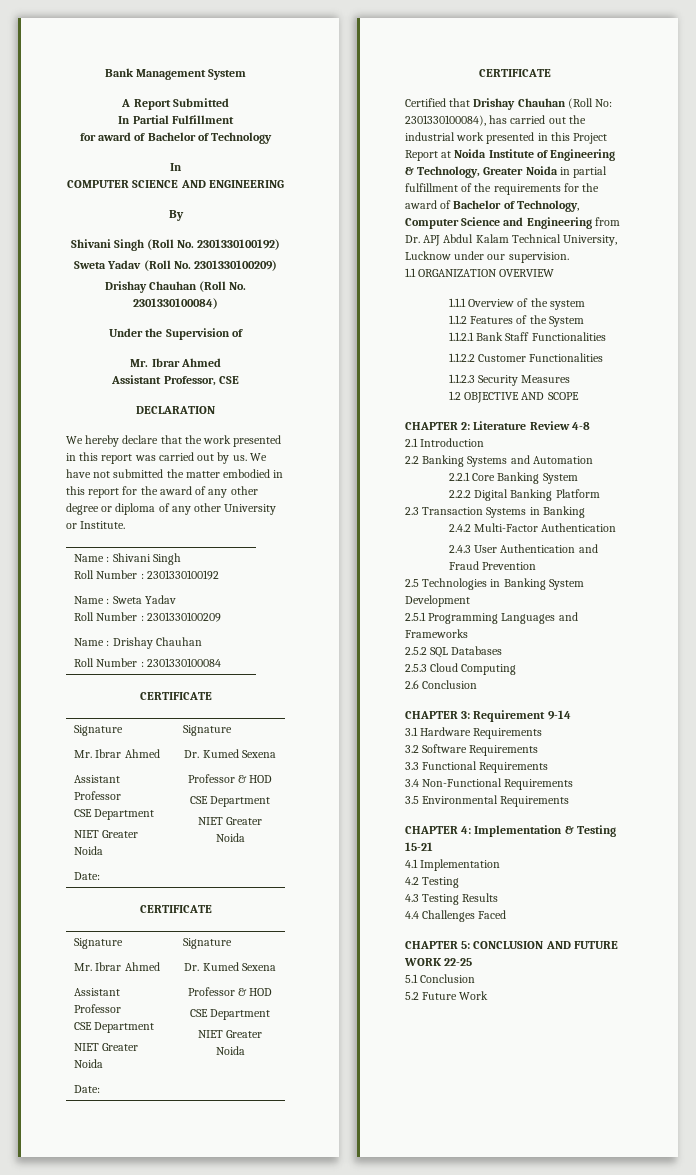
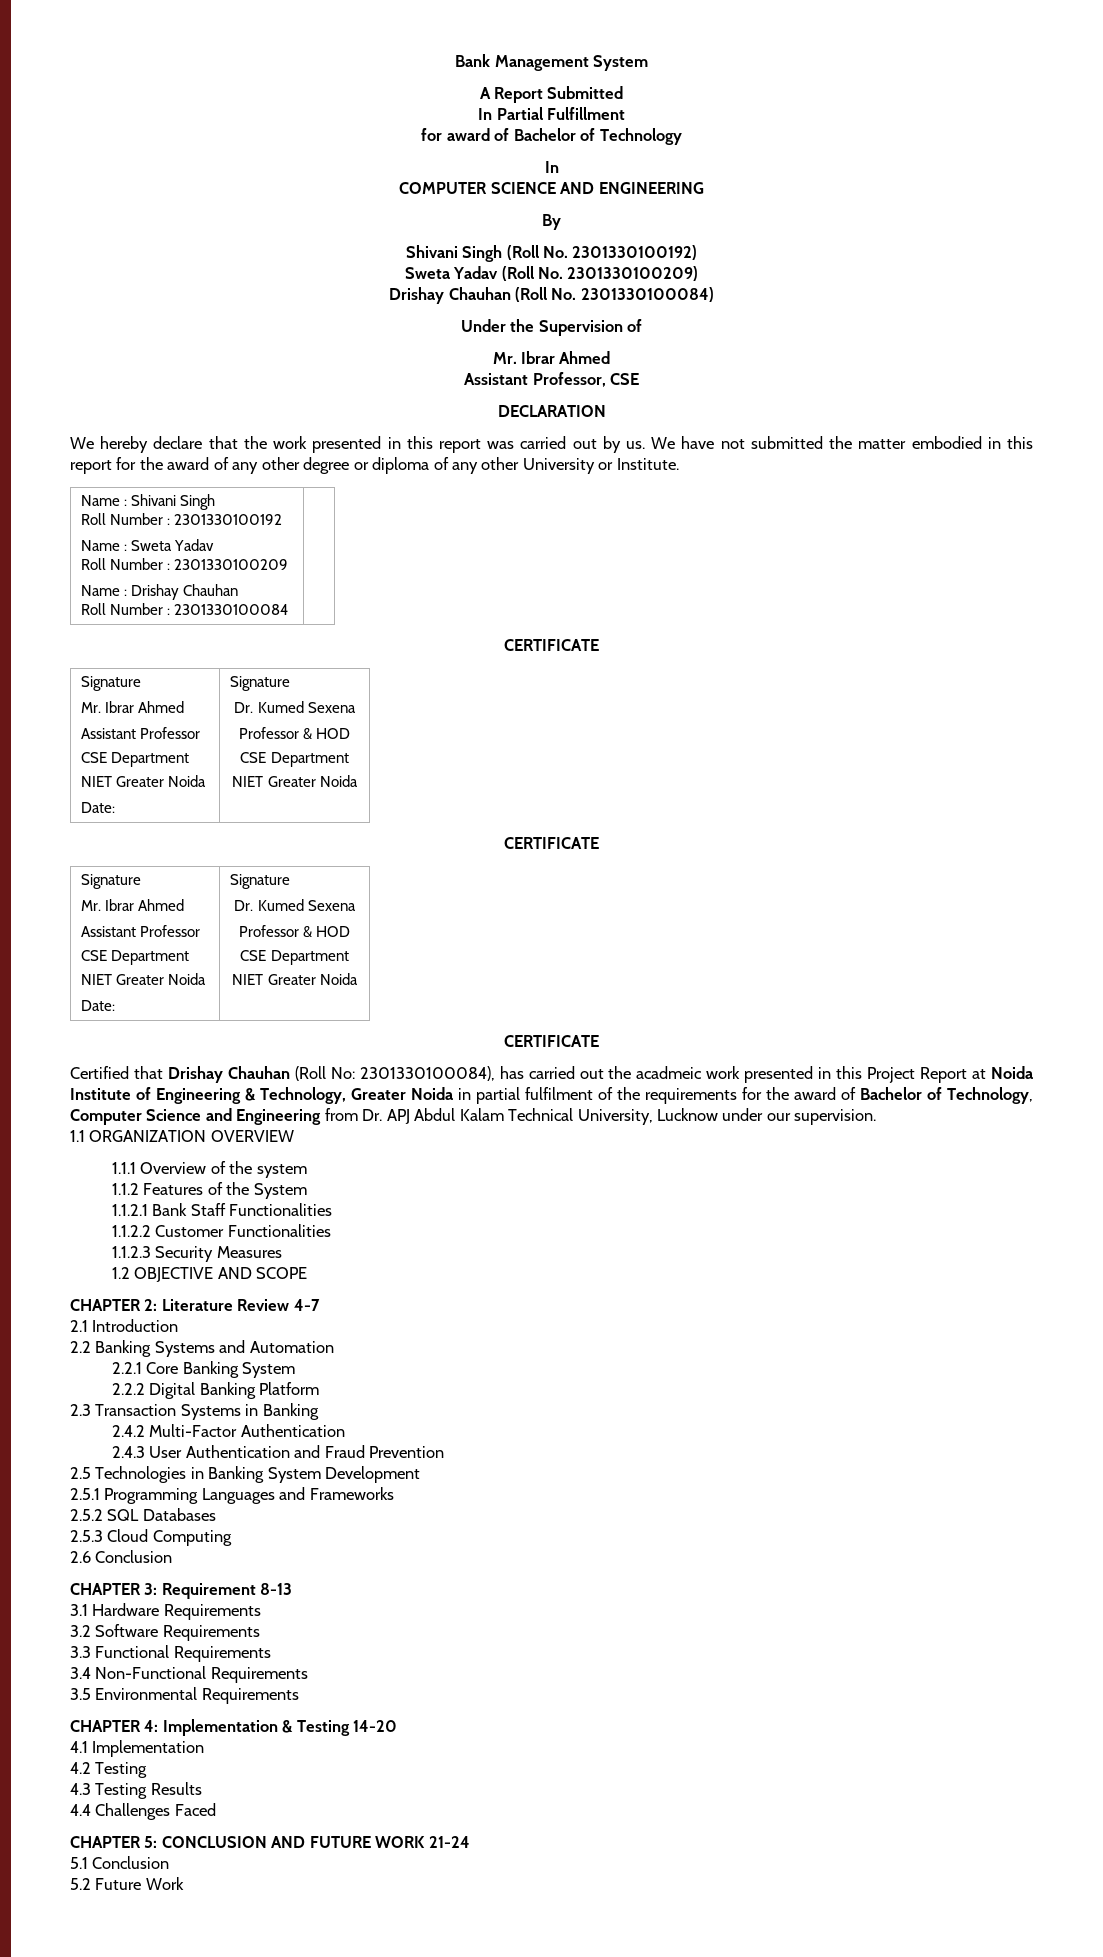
- Certified that Drishay Chauhan (Roll No: 2301330100084), has carried out the industrial work presented in this Project Report at Noida Institute of Engineering & Technology, Greater Noida in partial fulfillment of the requirements for the award of Bachelor of Technology, Computer Science and Engineering from Dr. APJ Abdul Kalam Technical University, Lucknow under our supervision.
+ Certified that Drishay Chauhan (Roll No: 2301330100084), has carried out the acadmeic work presented in this Project Report at Noida Institute of Engineering & Technology, Greater Noida in partial fulfilment of the requirements for the award of Bachelor of Technology, Computer Science and Engineering from Dr. APJ Abdul Kalam Technical University, Lucknow under our supervision.
- CHAPTER 2: Literature Review 4-8
+ CHAPTER 2: Literature Review 4-7
- CHAPTER 3: Requirement 9-14
+ CHAPTER 3: Requirement 8-13
- CHAPTER 4: Implementation & Testing 15-21
+ CHAPTER 4: Implementation & Testing 14-20
- CHAPTER 5: CONCLUSION AND FUTURE WORK 22-25
+ CHAPTER 5: CONCLUSION AND FUTURE WORK 21-24

